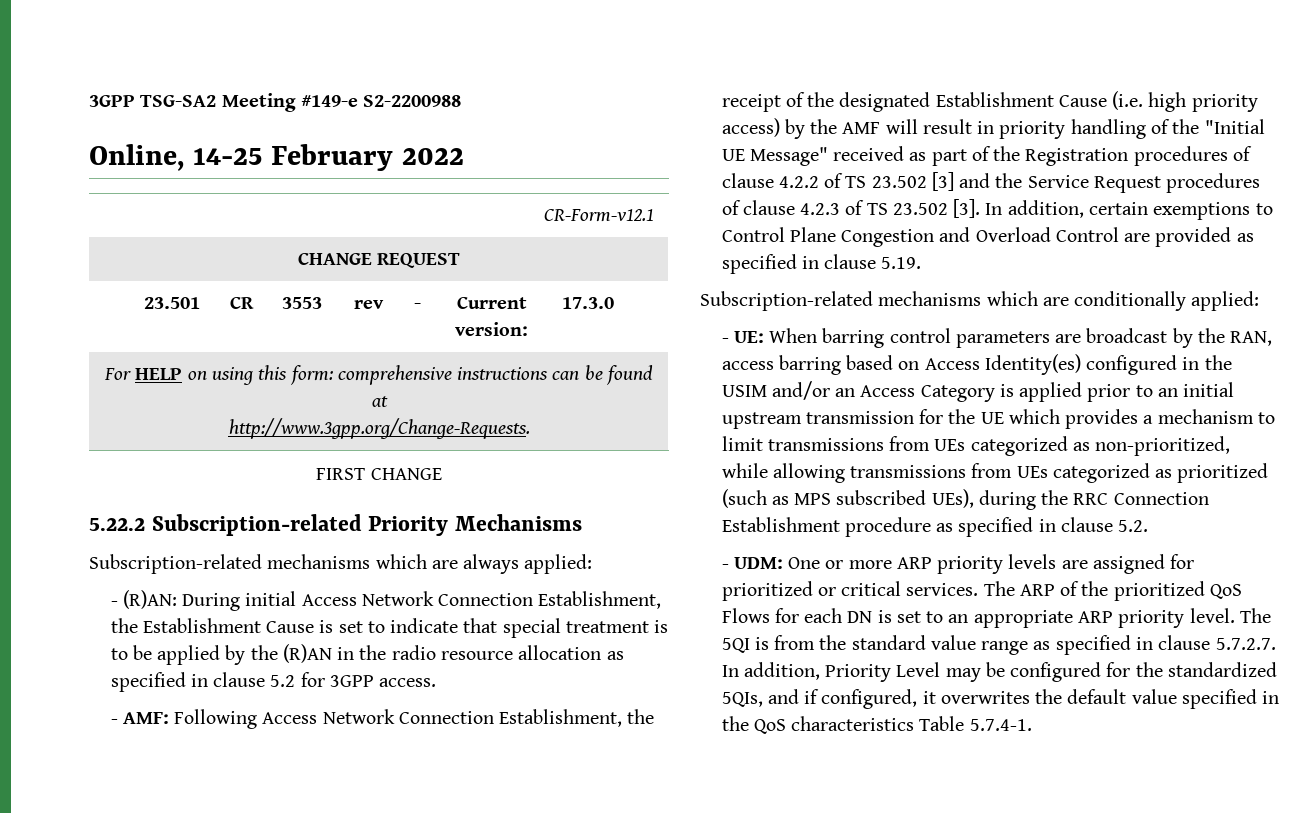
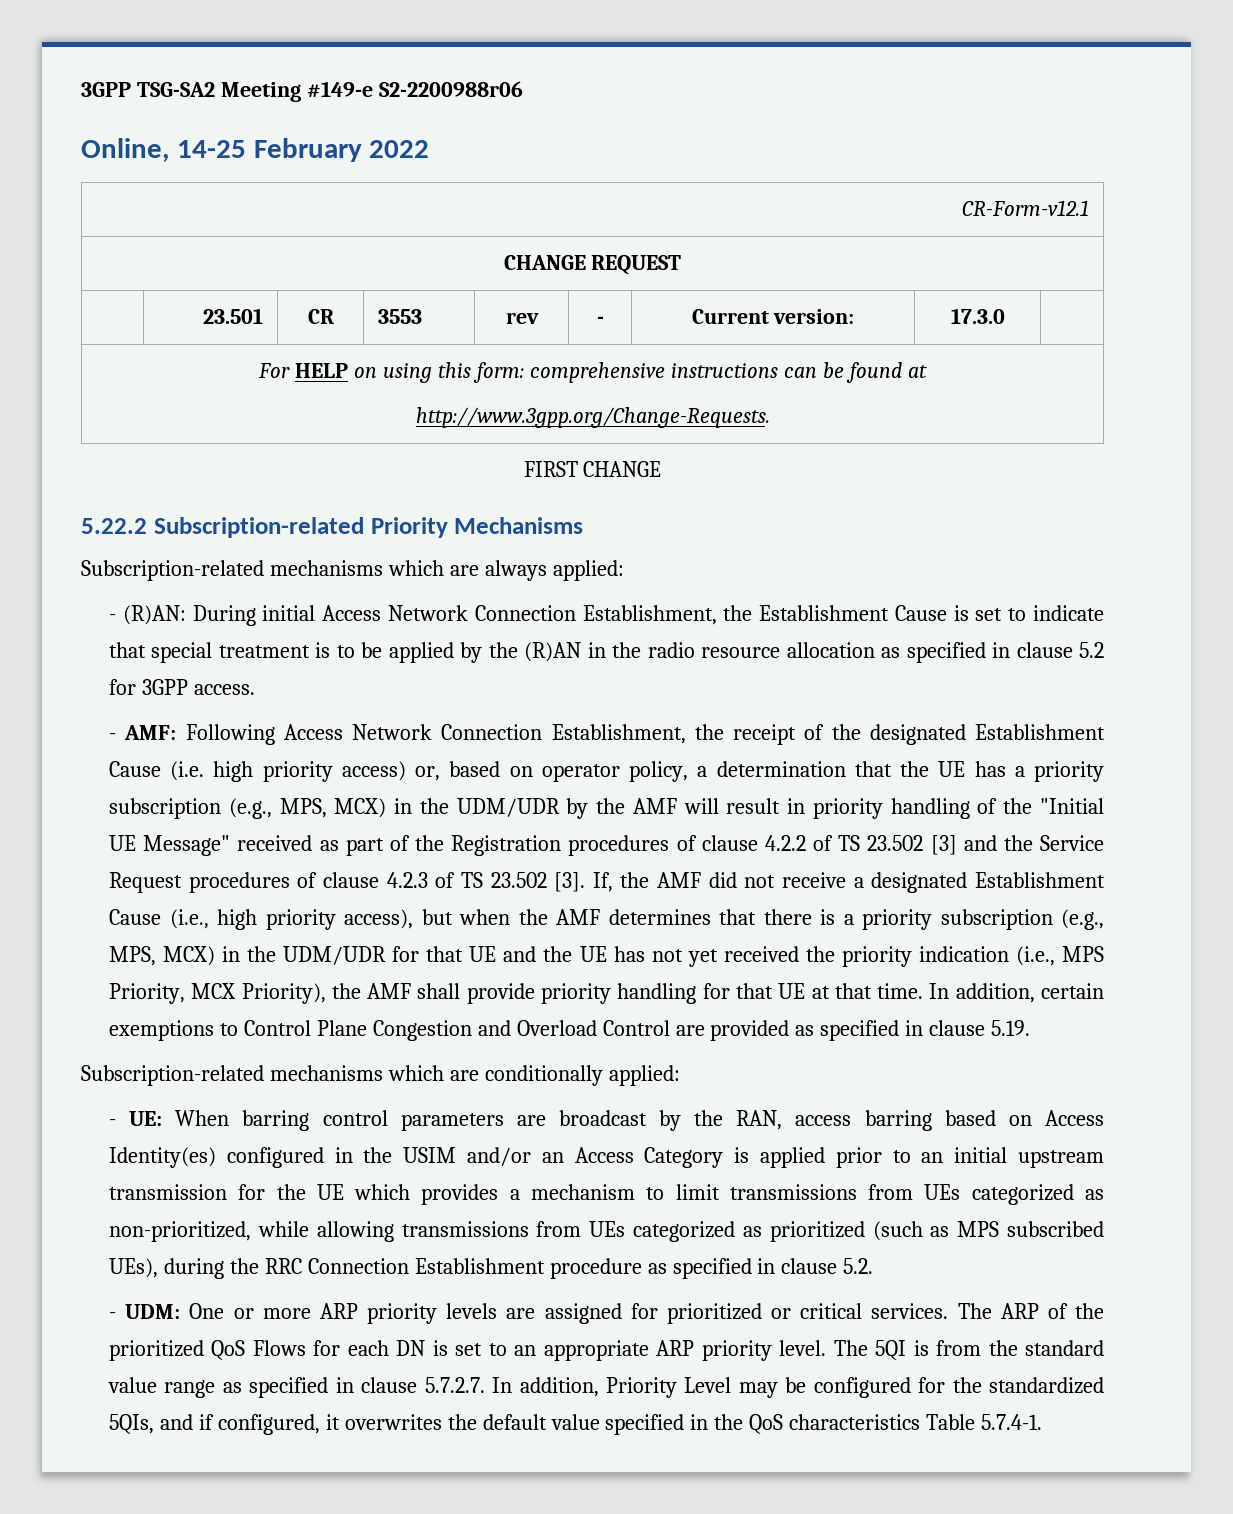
- 3GPP TSG-SA2 Meeting #149-e S2-2200988
+ 3GPP TSG-SA2 Meeting #149-e S2-2200988r06
- - AMF: Following Access Network Connection Establishment, the receipt of the designated Establishment Cause (i.e. high priority access) by the AMF will result in priority handling of the "Initial UE Message" received as part of the Registration procedures of clause 4.2.2 of TS 23.502 [3] and the Service Request procedures of clause 4.2.3 of TS 23.502 [3].
+ - AMF: Following Access Network Connection Establishment, the receipt of the designated Establishment Cause (i.e. high priority access) or, based on operator policy, a determination that the UE has a priority subscription (e.g., MPS, MCX) in the UDM/UDR by the AMF will result in priority handling of the "Initial UE Message" received as part of the Registration procedures of clause 4.2.2 of TS 23.502 [3] and the Service Request procedures of clause 4.2.3 of TS 23.502 [3].
+ If, the AMF did not receive a designated Establishment Cause (i.e., high priority access), but when the AMF determines that there is a priority subscription (e.g., MPS, MCX) in the UDM/UDR for that UE and the UE has not yet received the priority indication (i.e., MPS Priority, MCX Priority), the AMF shall provide priority handling for that UE at that time.

